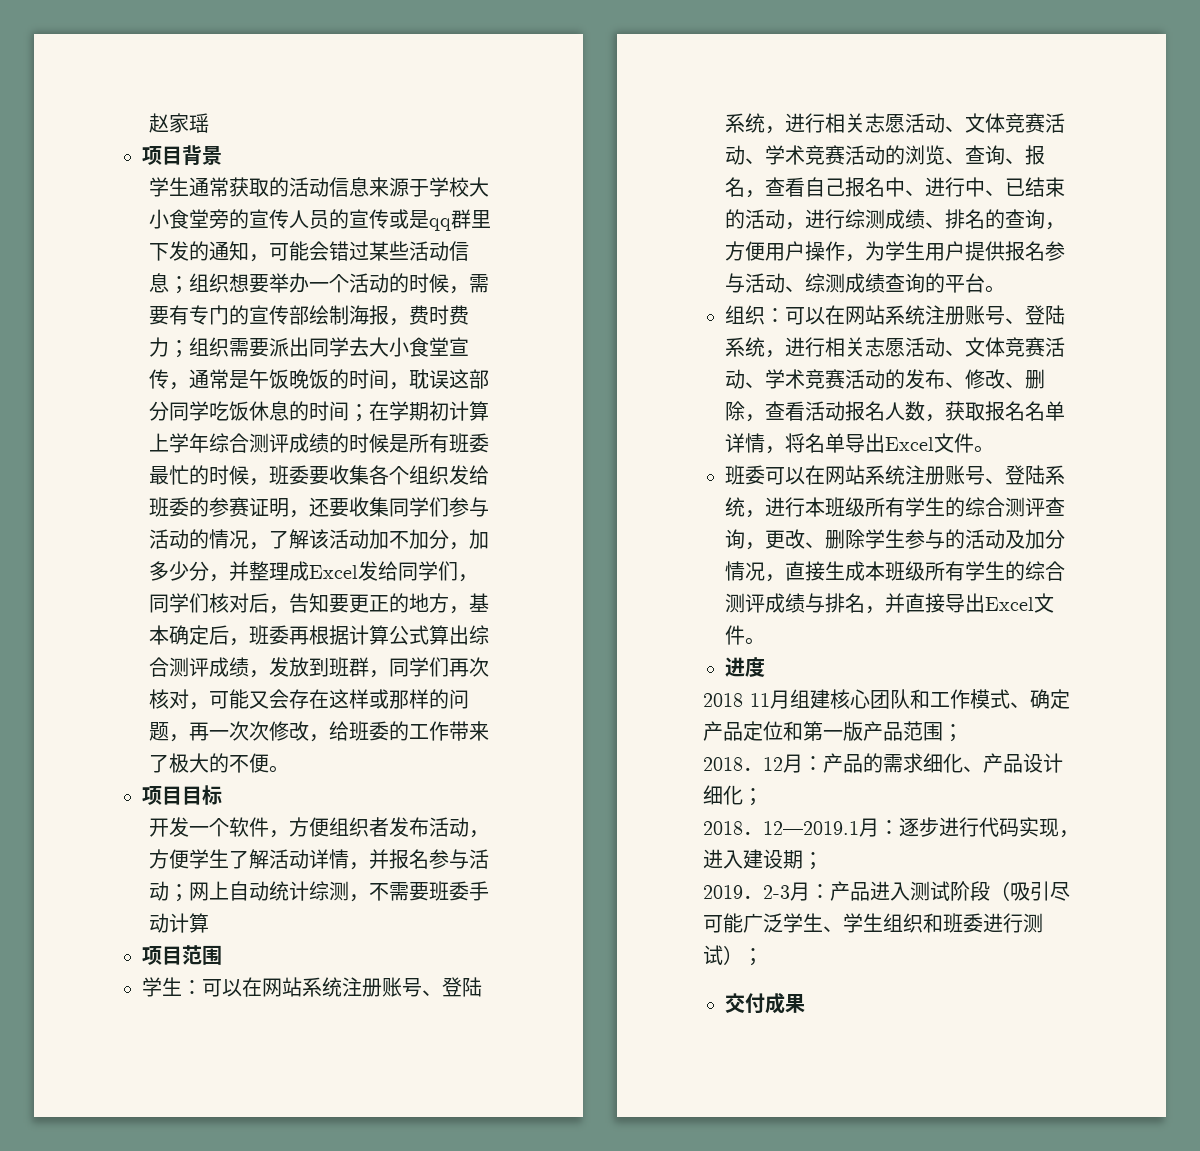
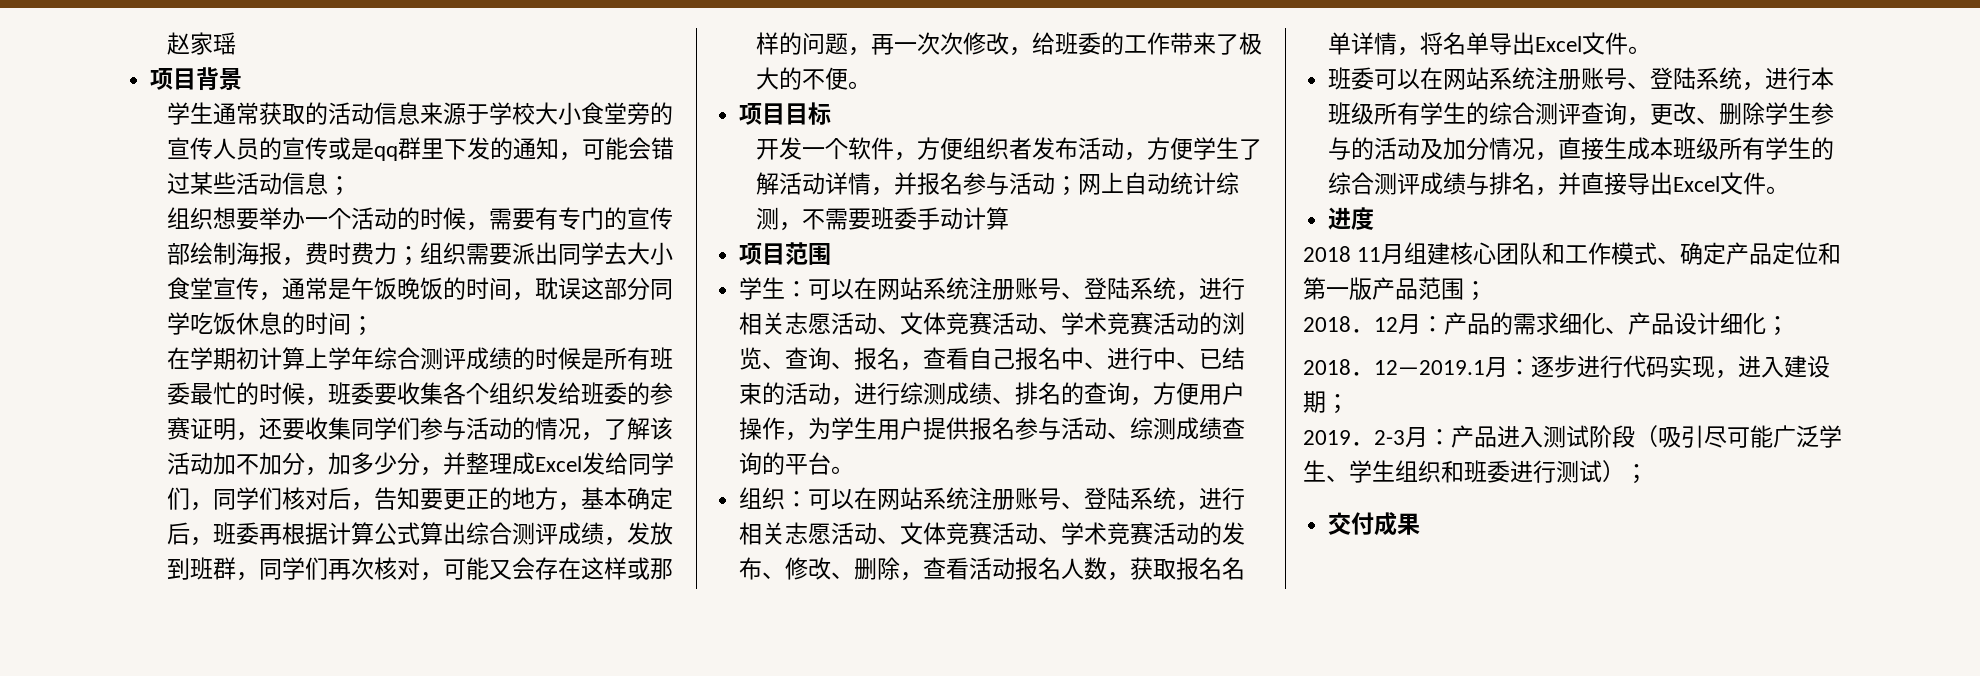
- 学生通常获取的活动信息来源于学校大小食堂旁的宣传人员的宣传或是qq群里下发的通知，可能会错过某些活动信息；组织想要举办一个活动的时候，需要有专门的宣传部绘制海报，费时费力；
+ 学生通常获取的活动信息来源于学校大小食堂旁的宣传人员的宣传或是qq群里下发的通知，可能会错过某些活动信息；
+ 组织想要举办一个活动的时候，需要有专门的宣传部绘制海报，费时费力；
- 组织需要派出同学去大小食堂宣传，通常是午饭晚饭的时间，耽误这部分同学吃饭休息的时间；在学期初计算上学年综合测评成绩的时候是所有班委最忙的时候，班委要收集各个组织发给班委的参赛证明，还要收集同学们参与活动的情况，了解该活动加不加分，加多少分，并整理成Excel发给同学们，同学们核对后，告知要更正的地方，基本确定后，班委再根据计算公式算出综合测评成绩，发放到班群，同学们再次核对，可能又会存在这样或那样的问题，再一次次修改，给班委的工作带来了极大的不便。
+ 组织需要派出同学去大小食堂宣传，通常是午饭晚饭的时间，耽误这部分同学吃饭休息的时间；
+ 在学期初计算上学年综合测评成绩的时候是所有班委最忙的时候，班委要收集各个组织发给班委的参赛证明，还要收集同学们参与活动的情况，了解该活动加不加分，加多少分，并整理成Excel发给同学们，同学们核对后，告知要更正的地方，基本确定后，班委再根据计算公式算出综合测评成绩，发放到班群，同学们再次核对，可能又会存在这样或那样的问题，再一次次修改，给班委的工作带来了极大的不便。

